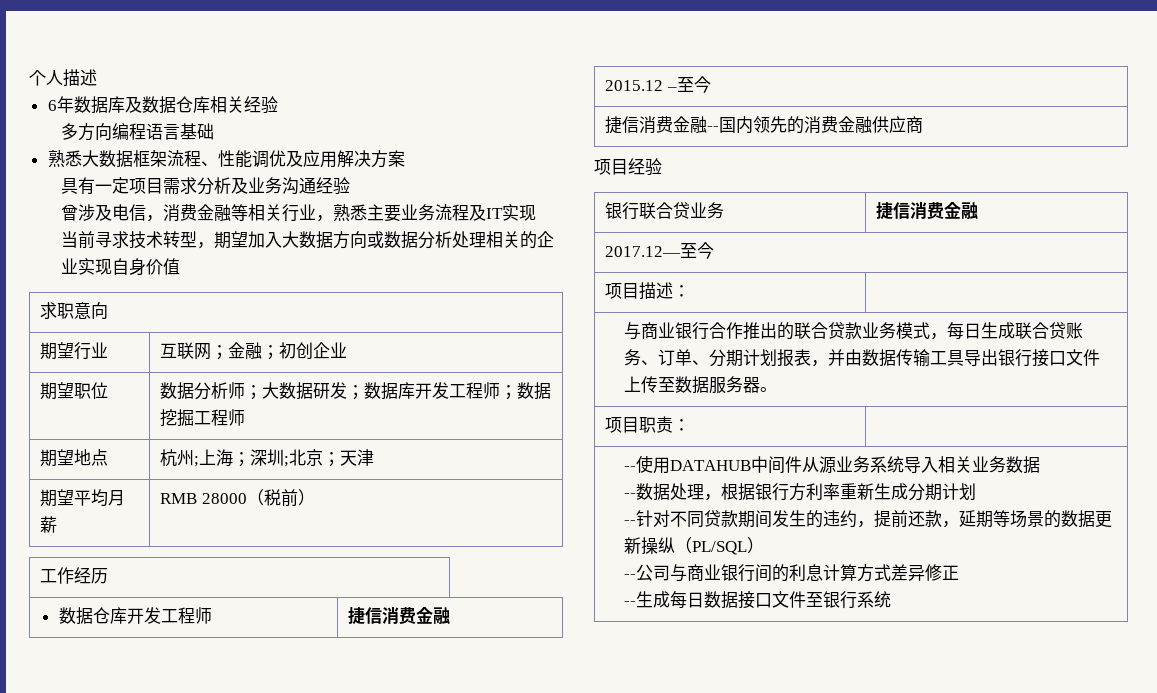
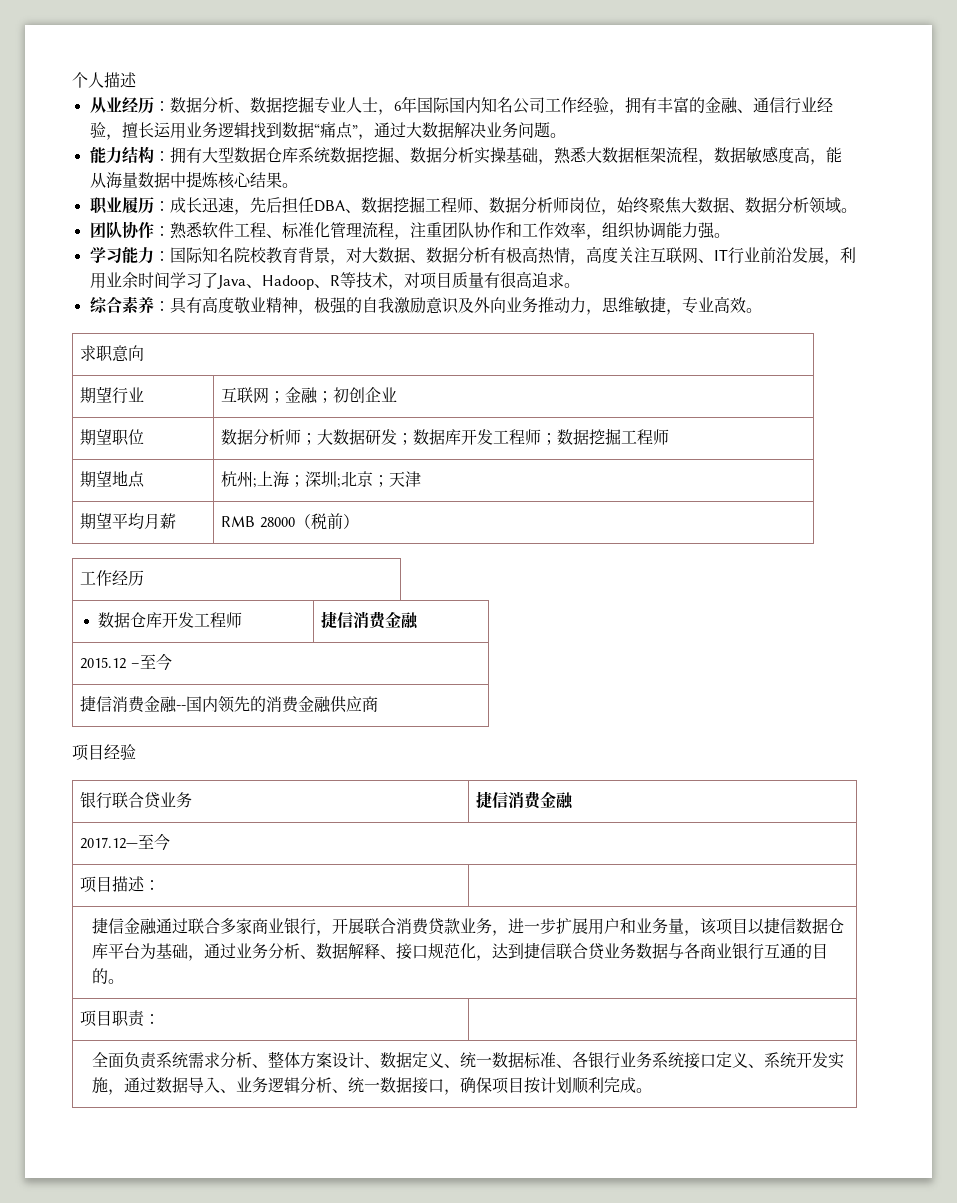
- 6年数据库及数据仓库相关经验
- 多方向编程语言基础
- 熟悉大数据框架流程、性能调优及应用解决方案
- 具有一定项目需求分析及业务沟通经验
- 曾涉及电信，消费金融等相关行业，熟悉主要业务流程及IT实现
- 当前寻求技术转型，期望加入大数据方向或数据分析处理相关的企业实现自身价值
+ 从业经历：数据分析、数据挖掘专业人士，6年国际国内知名公司工作经验，拥有丰富的金融、通信行业经验，擅长运用业务逻辑找到数据“痛点”，通过大数据解决业务问题。
+ 能力结构：拥有大型数据仓库系统数据挖掘、数据分析实操基础，熟悉大数据框架流程，数据敏感度高，能从海量数据中提炼核心结果。
+ 职业履历：成长迅速，先后担任DBA、数据挖掘工程师、数据分析师岗位，始终聚焦大数据、数据分析领域。
+ 团队协作：熟悉软件工程、标准化管理流程，注重团队协作和工作效率，组织协调能力强。
+ 学习能力：国际知名院校教育背景，对大数据、数据分析有极高热情，高度关注互联网、IT行业前沿发展，利用业余时间学习了Java、Hadoop、R等技术，对项目质量有很高追求。
+ 综合素养：具有高度敬业精神，极强的自我激励意识及外向业务推动力，思维敏捷，专业高效。
- 与商业银行合作推出的联合贷款业务模式，每日生成联合贷账务、订单、分期计划报表，并由数据传输工具导出银行接口文件上传至数据服务器。
+ 捷信金融通过联合多家商业银行，开展联合消费贷款业务，进一步扩展用户和业务量，该项目以捷信数据仓库平台为基础，通过业务分析、数据解释、接口规范化，达到捷信联合贷业务数据与各商业银行互通的目的。
  项目职责： |
- --使用DATAHUB中间件从源业务系统导入相关业务数据
- --数据处理，根据银行方利率重新生成分期计划
- --针对不同贷款期间发生的违约，提前还款，延期等场景的数据更新操纵（PL/SQL）
- --公司与商业银行间的利息计算方式差异修正
- --生成每日数据接口文件至银行系统
+ 全面负责系统需求分析、整体方案设计、数据定义、统一数据标准、各银行业务系统接口定义、系统开发实施，通过数据导入、业务逻辑分析、统一数据接口，确保项目按计划顺利完成。

